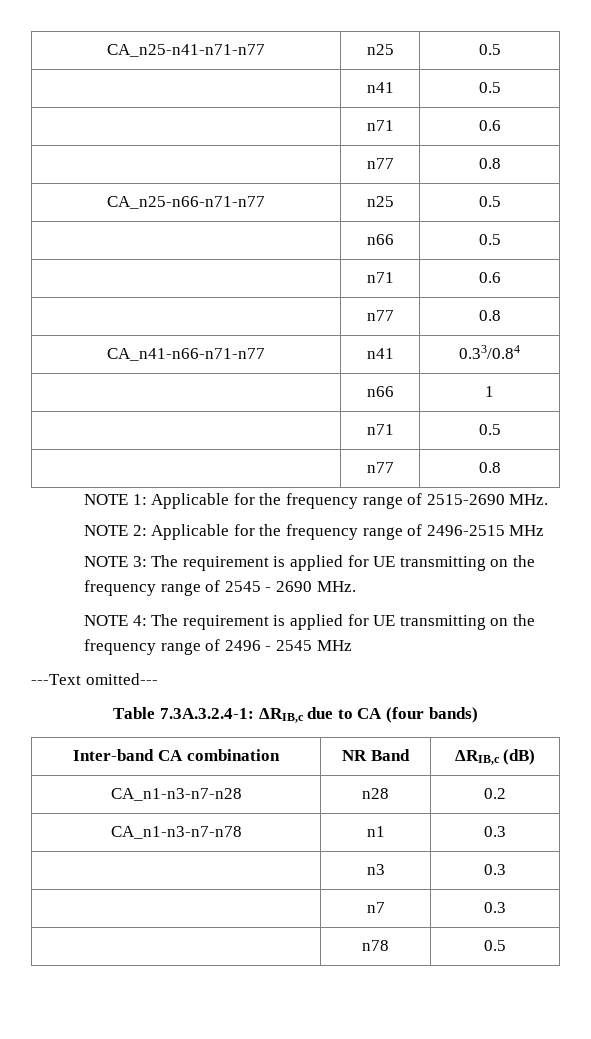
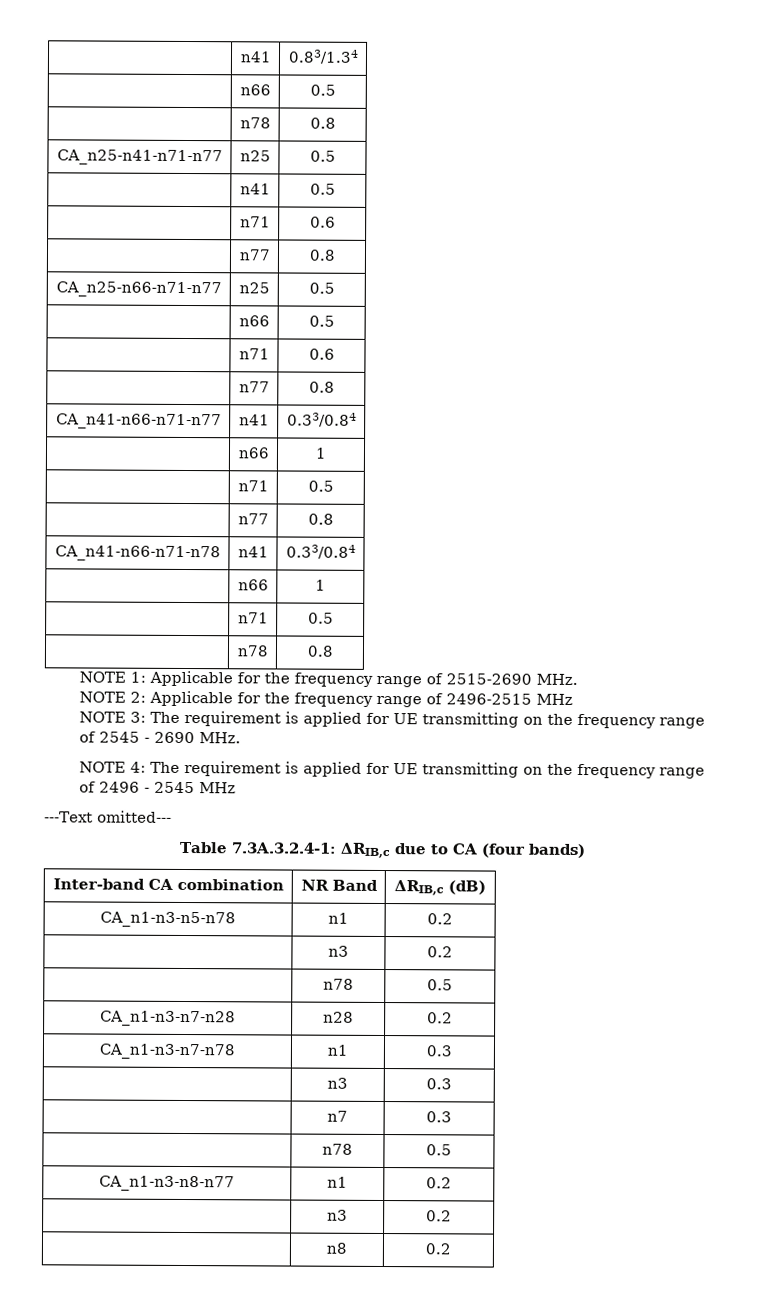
+ | n41 | 0.83/1.34
+ | n66 | 0.5
+ | n78 | 0.8
+ CA_n41-n66-n71-n78 | n41 | 0.33/0.84
+ | n66 | 1
+ | n71 | 0.5
+ | n78 | 0.8
+ CA_n1-n3-n5-n78 | n1 | 0.2
+ | n3 | 0.2
+ | n78 | 0.5
+ CA_n1-n3-n8-n77 | n1 | 0.2
+ | n3 | 0.2
+ | n8 | 0.2

